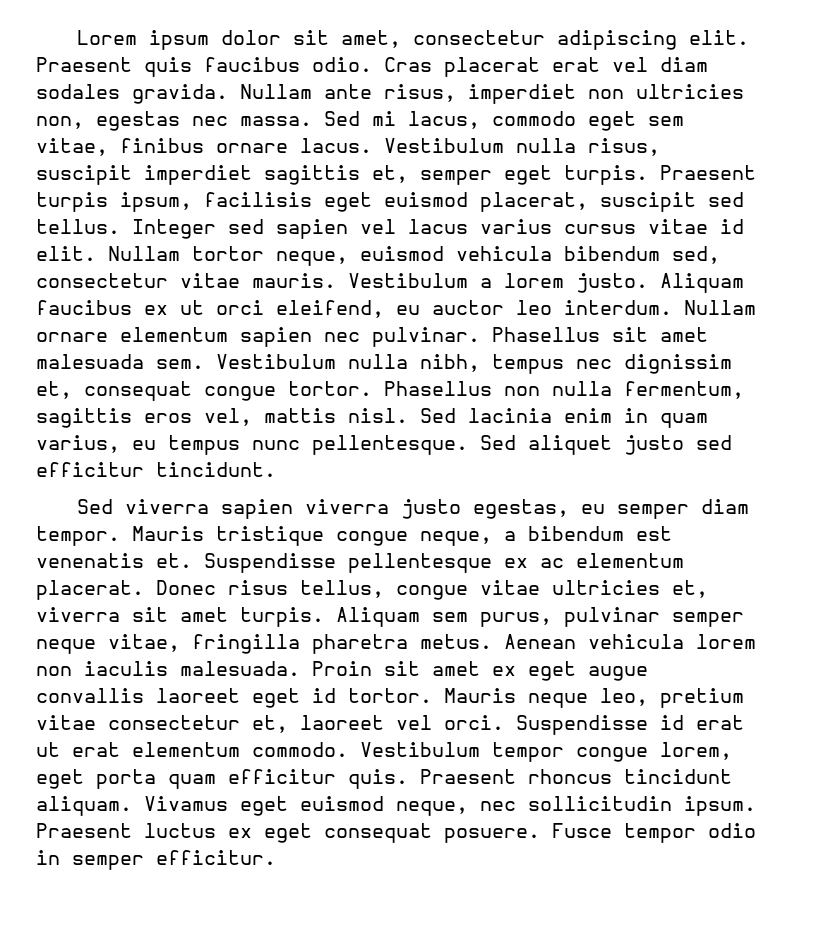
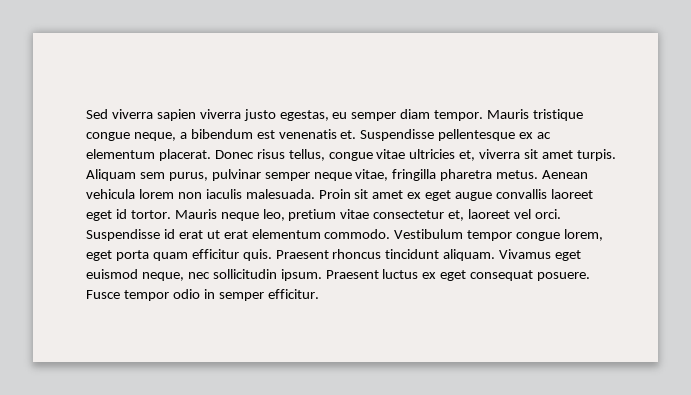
- Lorem ipsum dolor sit amet, consectetur adipiscing elit. Praesent quis faucibus odio. Cras placerat erat vel diam sodales gravida. Nullam ante risus, imperdiet non ultricies non, egestas nec massa. Sed mi lacus, commodo eget sem vitae, finibus ornare lacus. Vestibulum nulla risus, suscipit imperdiet sagittis et, semper eget turpis. Praesent turpis ipsum, facilisis eget euismod placerat, suscipit sed tellus. Integer sed sapien vel lacus varius cursus vitae id elit. Nullam tortor neque, euismod vehicula bibendum sed, consectetur vitae mauris. Vestibulum a lorem justo. Aliquam faucibus ex ut orci eleifend, eu auctor leo interdum. Nullam ornare elementum sapien nec pulvinar. Phasellus sit amet malesuada sem. Vestibulum nulla nibh, tempus nec dignissim et, consequat congue tortor. Phasellus non nulla fermentum, sagittis eros vel, mattis nisl. Sed lacinia enim in quam varius, eu tempus nunc pellentesque. Sed aliquet justo sed efficitur tincidunt.

